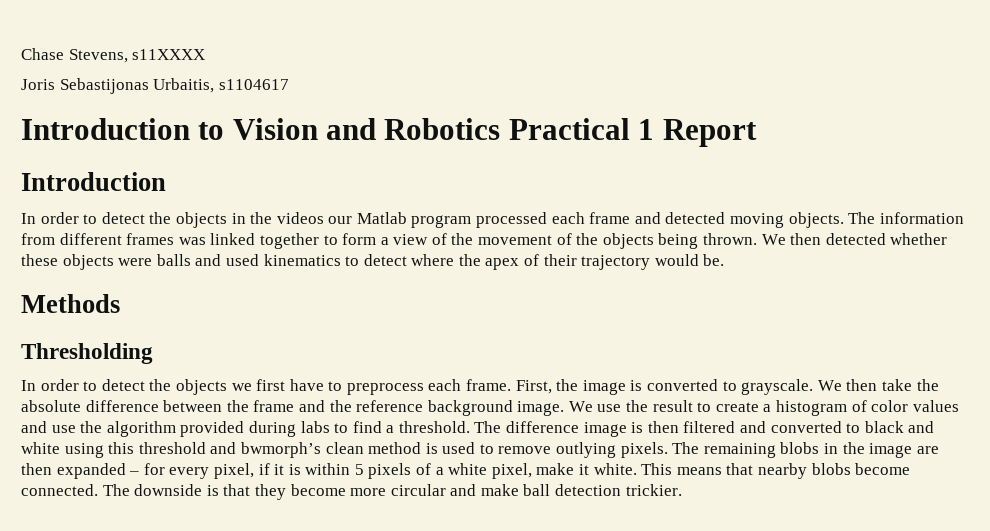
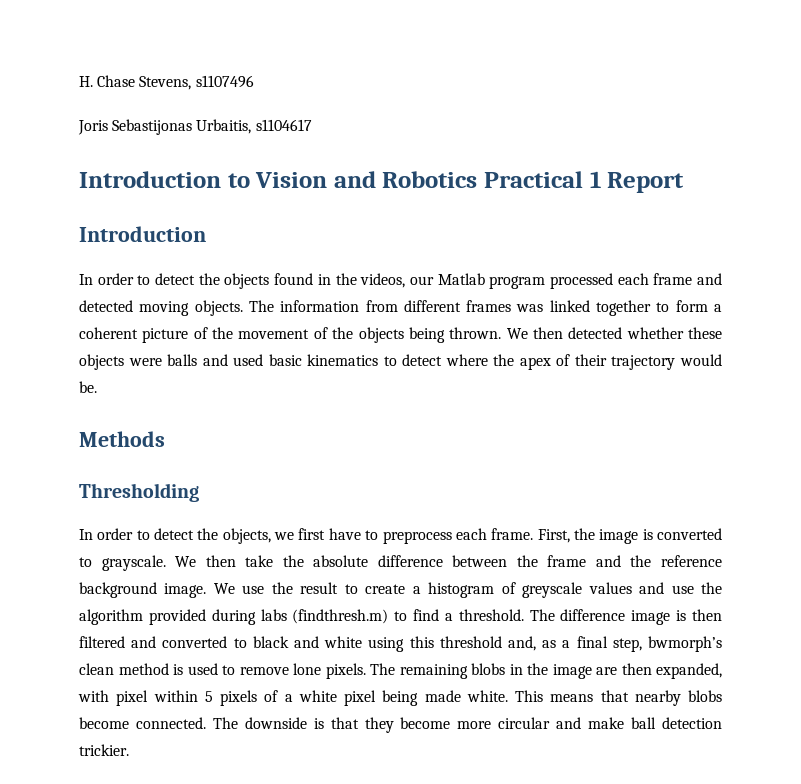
- Chase Stevens, s11XXXX
+ H. Chase Stevens, s1107496
- In order to detect the objects in the videos our Matlab program processed each frame and detected moving objects.
+ In order to detect the objects found in the videos, our Matlab program processed each frame and detected moving objects.
- The information from different frames was linked together to form a view of the movement of the objects being thrown.
+ The information from different frames was linked together to form a coherent picture of the movement of the objects being thrown.
- We then detected whether these objects were balls and used kinematics to detect where the apex of their trajectory would be.
+ We then detected whether these objects were balls and used basic kinematics to detect where the apex of their trajectory would be.
- In order to detect the objects we first have to preprocess each frame.
+ In order to detect the objects, we first have to preprocess each frame.
- We use the result to create a histogram of color values and use the algorithm provided during labs to find a threshold.
+ We use the result to create a histogram of greyscale values and use the algorithm provided during labs (findthresh.m) to find a threshold.
- The difference image is then filtered and converted to black and white using this threshold and bwmorph’s clean method is used to remove outlying pixels.
+ The difference image is then filtered and converted to black and white using this threshold and, as a final step, bwmorph’s clean method is used to remove lone pixels.
- The remaining blobs in the image are then expanded – for every pixel, if it is within 5 pixels of a white pixel, make it white.
+ The remaining blobs in the image are then expanded, with pixel within 5 pixels of a white pixel being made white.

